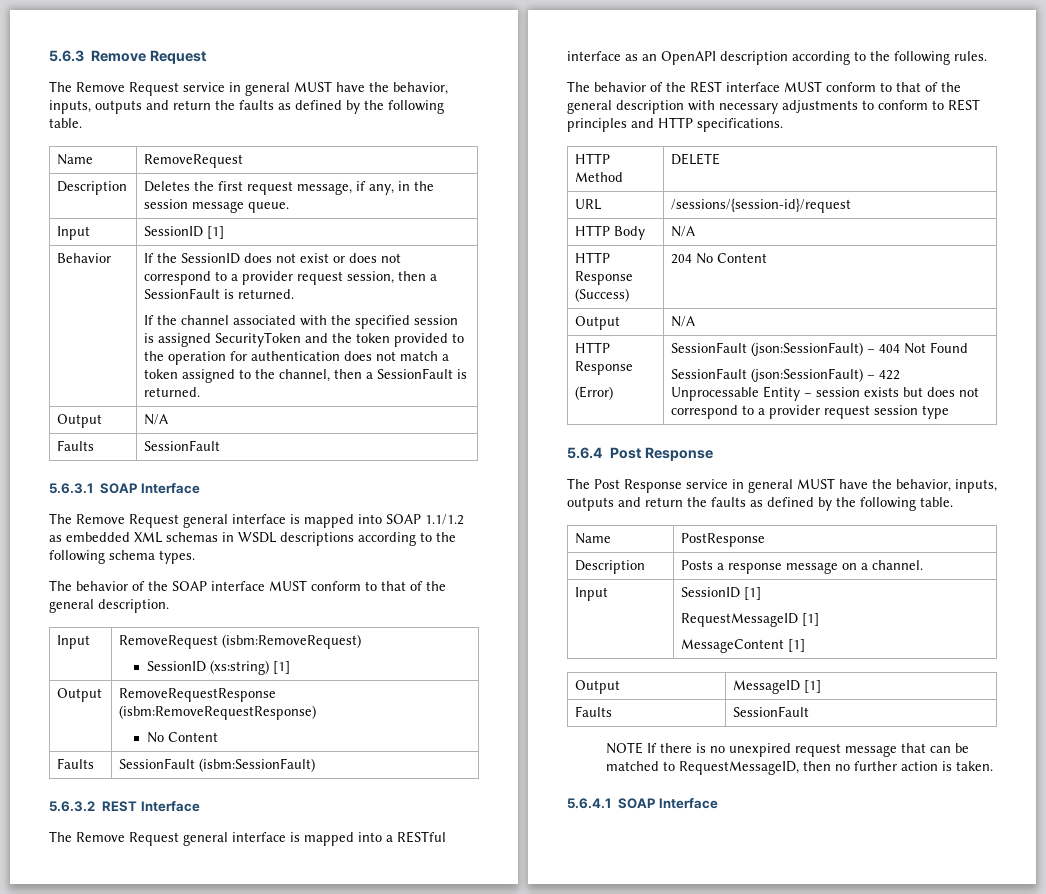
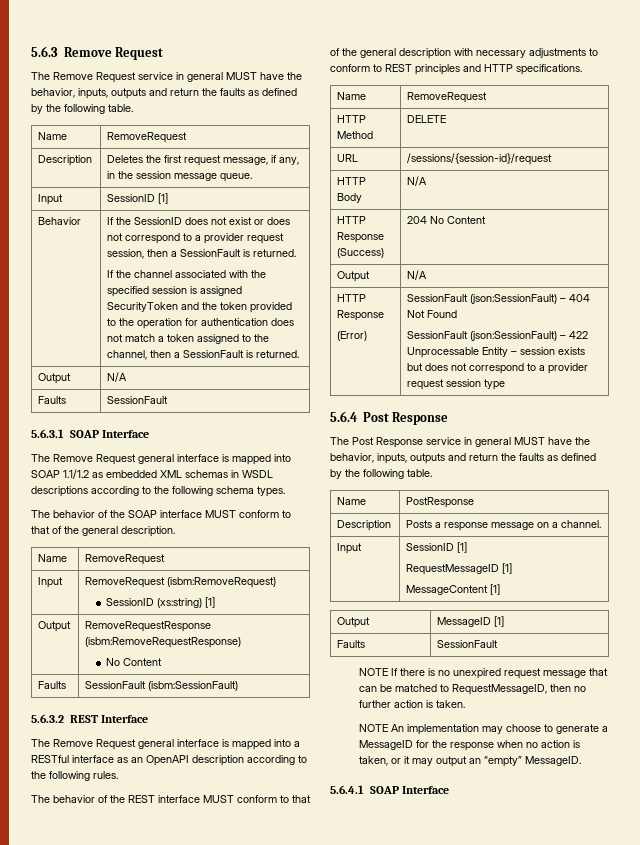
  The behavior of the SOAP interface MUST conform to that of the general description.
+ Name | RemoveRequest
  The behavior of the REST interface MUST conform to that of the general description with necessary adjustments to conform to REST principles and HTTP specifications.
+ Name | RemoveRequest
+ NOTE An implementation may choose to generate a MessageID for the response when no action is taken, or it may output an “empty” MessageID.

